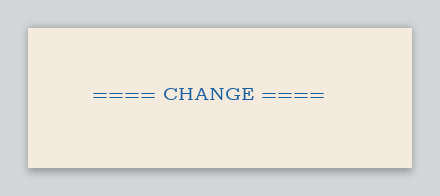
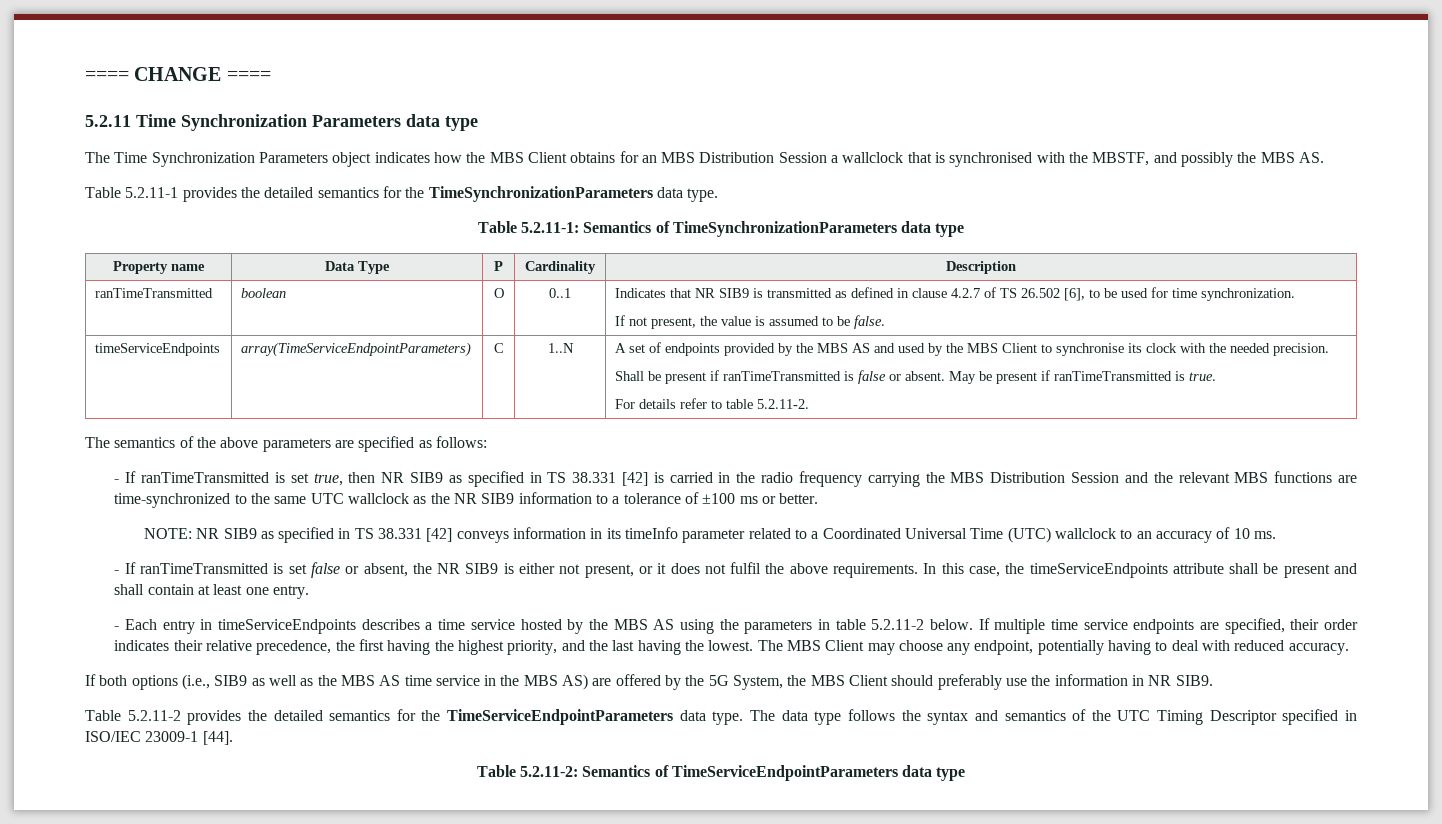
+ 5.2.11 Time Synchronization Parameters data type
+ The Time Synchronization Parameters object indicates how the MBS Client obtains for an MBS Distribution Session a wallclock that is synchronised with the MBSTF, and possibly the MBS AS.
+ Table 5.2.11-1 provides the detailed semantics for the TimeSynchronizationParameters data type.
+ Table 5.2.11-1: Semantics of TimeSynchronizationParameters data type
+ Property name | Data Type | P | Cardinality | Description
+ ranTimeTransmitted | boolean | O | 0..1 | Indicates that NR SIB9 is transmitted as defined in clause 4.2.7 of TS 26.502 [6], to be used for time synchronization.
+ If not present, the value is assumed to be false.
+ timeServiceEndpoints | array(TimeServiceEndpointParameters) | C | 1..N | A set of endpoints provided by the MBS AS and used by the MBS Client to synchronise its clock with the needed precision.
+ Shall be present if ranTimeTransmitted is false or absent. May be present if ranTimeTransmitted is true.
+ For details refer to table 5.2.11-2.
+ The semantics of the above parameters are specified as follows:
+ - If ranTimeTransmitted is set true, then NR SIB9 as specified in TS 38.331 [42] is carried in the radio frequency carrying the MBS Distribution Session and the relevant MBS functions are time-synchronized to the same UTC wallclock as the NR SIB9 information to a tolerance of ±100 ms or better.
+ NOTE: NR SIB9 as specified in TS 38.331 [42] conveys information in its timeInfo parameter related to a Coordinated Universal Time (UTC) wallclock to an accuracy of 10 ms.
+ - If ranTimeTransmitted is set false or absent, the NR SIB9 is either not present, or it does not fulfil the above requirements. In this case, the timeServiceEndpoints attribute shall be present and shall contain at least one entry.
+ - Each entry in timeServiceEndpoints describes a time service hosted by the MBS AS using the parameters in table 5.2.11-2 below. If multiple time service endpoints are specified, their order indicates their relative precedence, the first having the highest priority, and the last having the lowest. The MBS Client may choose any endpoint, potentially having to deal with reduced accuracy.
+ If both options (i.e., SIB9 as well as the MBS AS time service in the MBS AS) are offered by the 5G System, the MBS Client should preferably use the information in NR SIB9.
+ Table 5.2.11-2 provides the detailed semantics for the TimeServiceEndpointParameters data type. The data type follows the syntax and semantics of the UTC Timing Descriptor specified in ISO/IEC 23009-1 [44].
+ Table 5.2.11-2: Semantics of TimeServiceEndpointParameters data type

